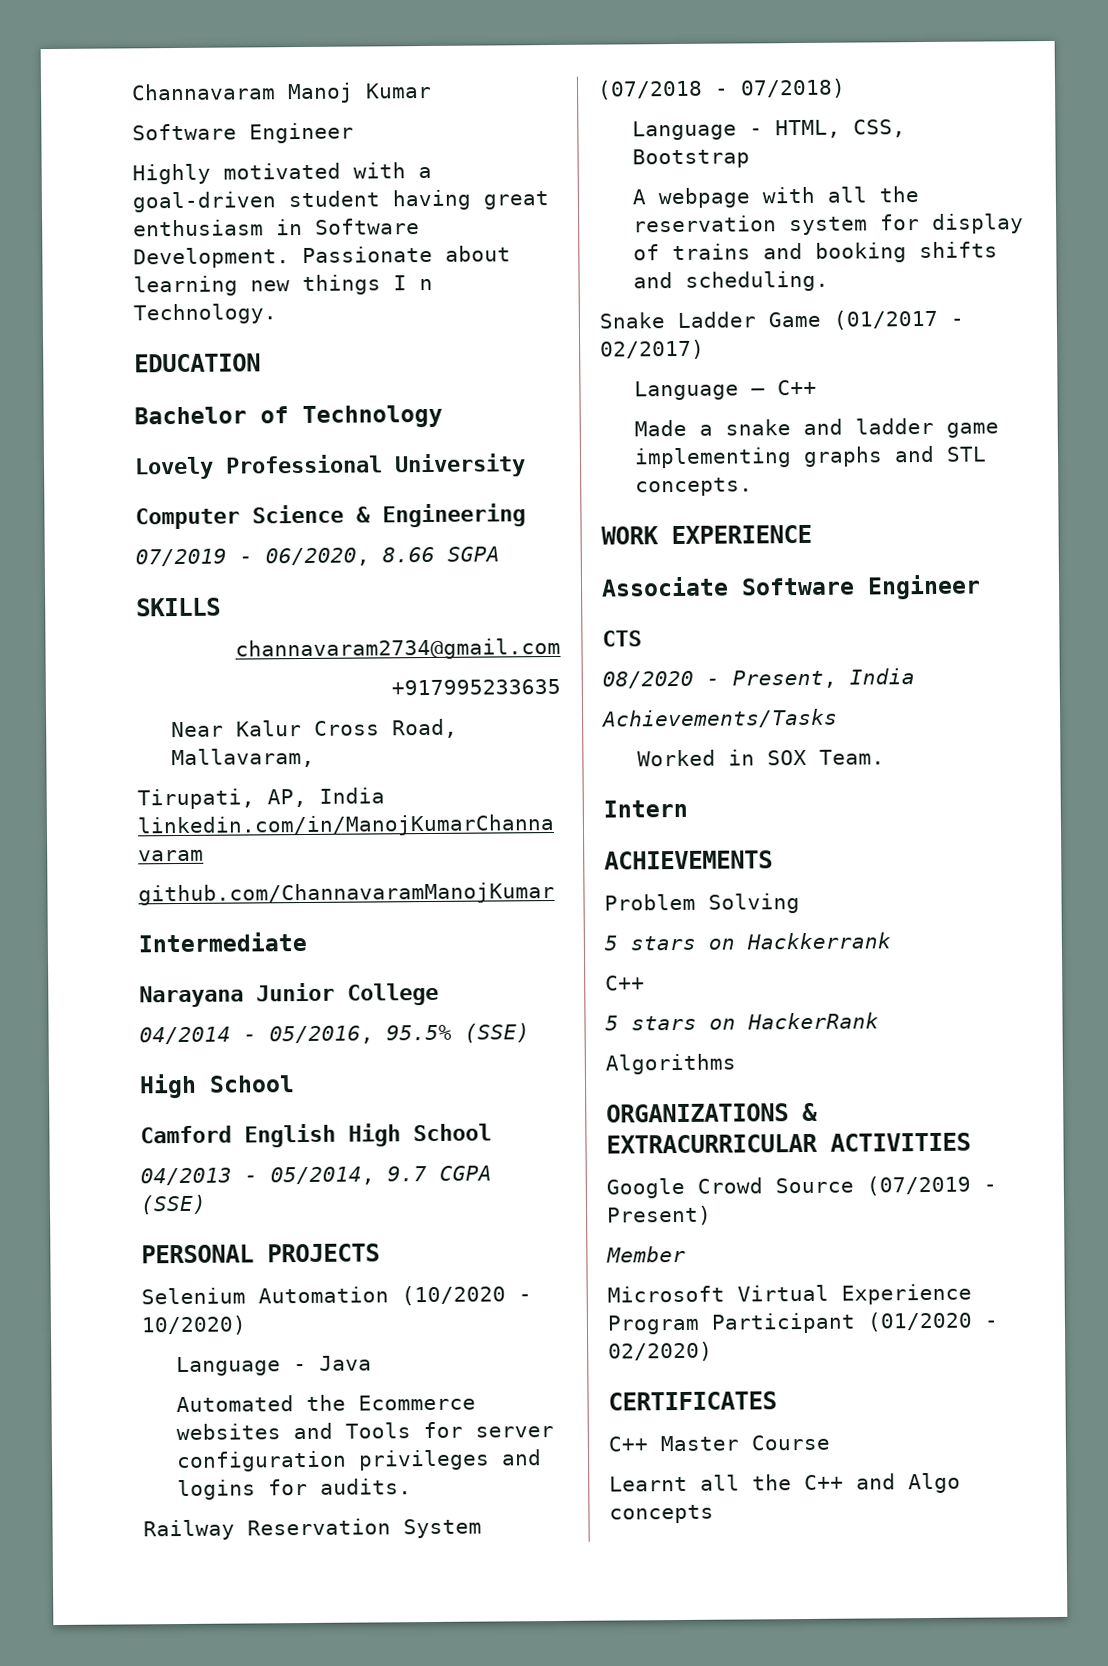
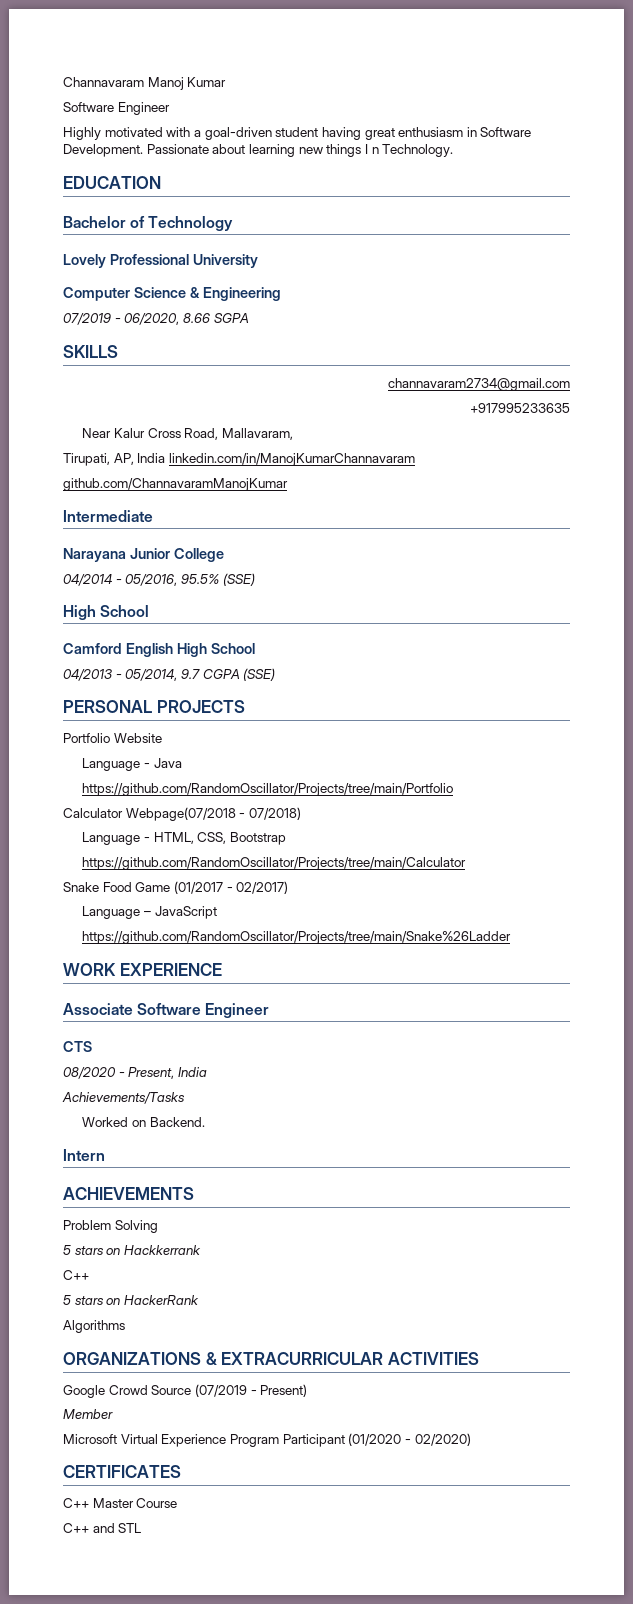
- Selenium Automation (10/2020 - 10/2020)
+ Portfolio Website
  Language - Java
- Automated the Ecommerce websites and Tools for server configuration privileges and logins for audits.
- Railway Reservation System (07/2018 - 07/2018)
+ https://github.com/RandomOscillator/Projects/tree/main/Portfolio
+ Calculator Webpage(07/2018 - 07/2018)
- A webpage with all the reservation system for display of trains and booking shifts and scheduling.
+ https://github.com/RandomOscillator/Projects/tree/main/Calculator
- Snake Ladder Game (01/2017 - 02/2017)
+ Snake Food Game (01/2017 - 02/2017)
- Language – C++
- Made a snake and ladder game implementing graphs and STL concepts.
+ Language – JavaScript
+ https://github.com/RandomOscillator/Projects/tree/main/Snake%26Ladder
- Worked in SOX Team.
+ Worked on Backend.
- Learnt all the C++ and Algo concepts
+ C++ and STL

